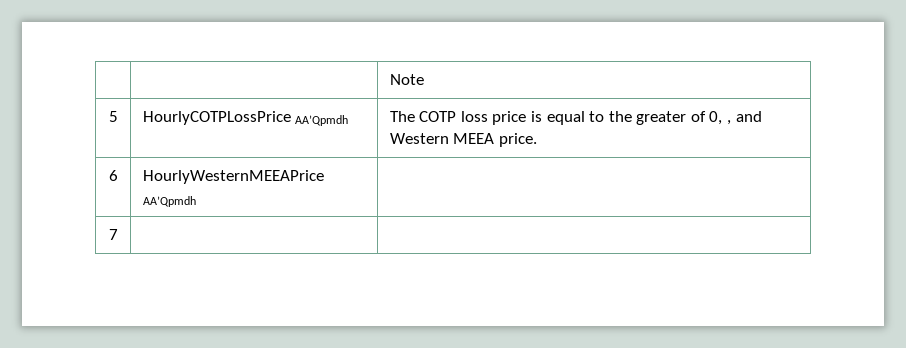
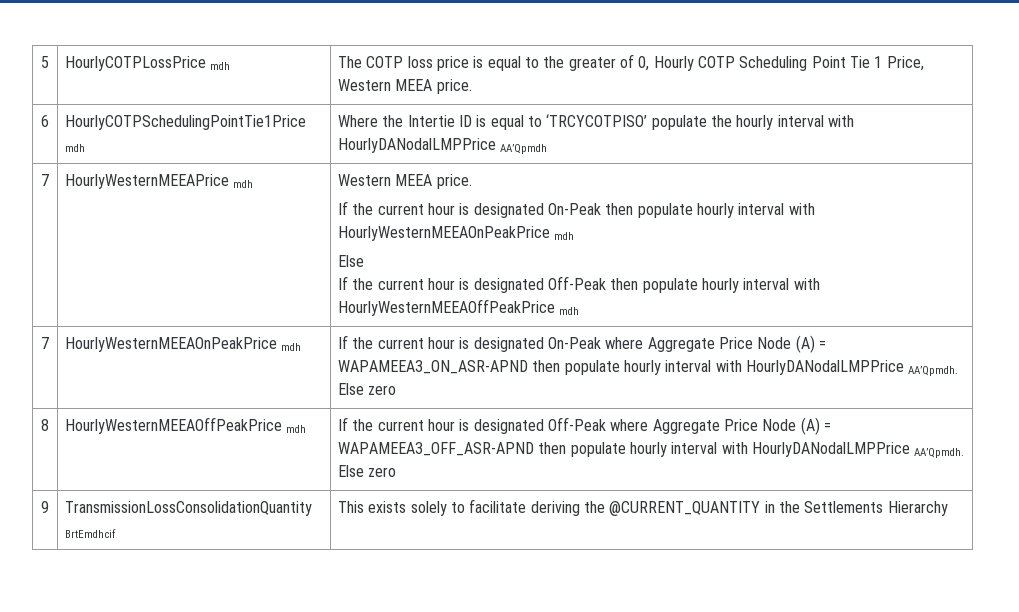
- | | Note
- 5 | HourlyCOTPLossPrice AA’Qpmdh | The COTP loss price is equal to the greater of 0, , and Western MEEA price.
- 6 | HourlyWesternMEEAPrice AA’Qpmdh |
- 7 | |
+ 5 | HourlyCOTPLossPrice mdh | The COTP loss price is equal to the greater of 0, Hourly COTP Scheduling Point Tie 1 Price, Western MEEA price.
+ 6 | HourlyCOTPSchedulingPointTie1Price mdh | Where the Intertie ID is equal to ‘TRCYCOTPISO’ populate the hourly interval with HourlyDANodalLMPPrice AA’Qpmdh
+ 7 | HourlyWesternMEEAPrice mdh | Western MEEA price.
+ If the current hour is designated On-Peak then populate hourly interval with HourlyWesternMEEAOnPeakPrice mdh
+ Else
+ If the current hour is designated Off-Peak then populate hourly interval with HourlyWesternMEEAOffPeakPrice mdh
+ 7 | HourlyWesternMEEAOnPeakPrice mdh | If the current hour is designated On-Peak where Aggregate Price Node (A) = WAPAMEEA3_ON_ASR-APND then populate hourly interval with HourlyDANodalLMPPrice AA’Qpmdh. Else zero
+ 8 | HourlyWesternMEEAOffPeakPrice mdh | If the current hour is designated Off-Peak where Aggregate Price Node (A) = WAPAMEEA3_OFF_ASR-APND then populate hourly interval with HourlyDANodalLMPPrice AA’Qpmdh. Else zero
+ 9 | TransmissionLossConsolidationQuantity BrtEmdhcif | This exists solely to facilitate deriving the @CURRENT_QUANTITY in the Settlements Hierarchy

